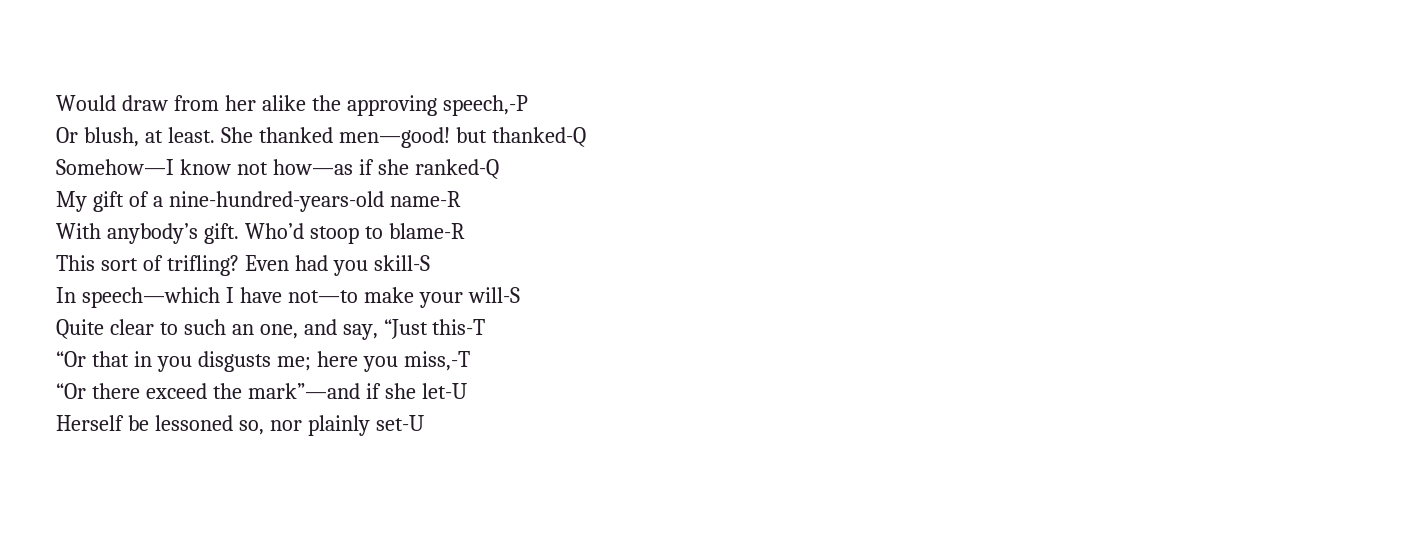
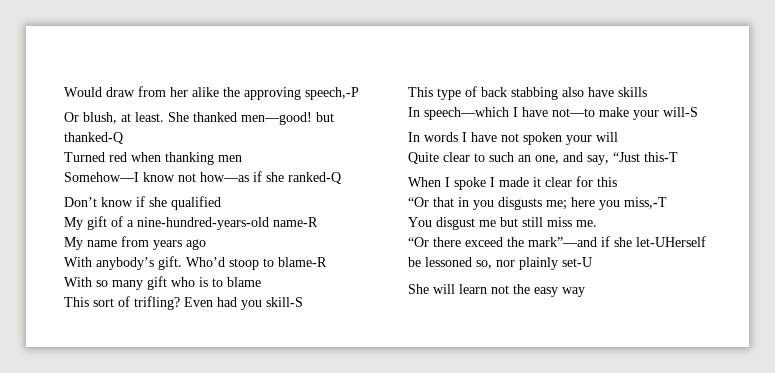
+ Turned red when thanking men
+ Don’t know if she qualified
+ My name from years ago
+ With so many gift who is to blame
+ This type of back stabbing also have skills
+ In words I have not spoken your will
+ When I spoke I made it clear for this
+ You disgust me but still miss me.
- “Or there exceed the mark”—and if she let-U
- Herself be lessoned so, nor plainly set-U
+ “Or there exceed the mark”—and if she let-UHerself be lessoned so, nor plainly set-U
+ She will learn not the easy way

